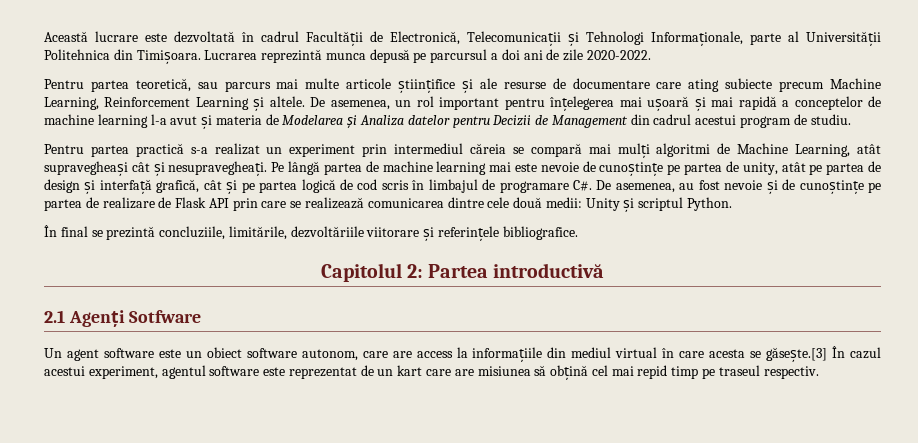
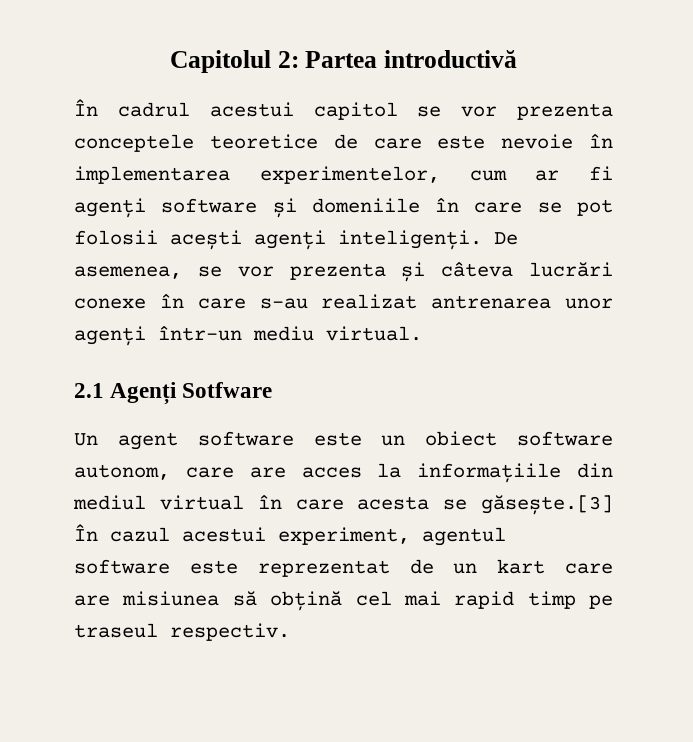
- Această lucrare este dezvoltată în cadrul Facultății de Electronică, Telecomunicații și Tehnologi Informaționale, parte al Universității Politehnica din Timișoara. Lucrarea reprezintă munca depusă pe parcursul a doi ani de zile 2020-2022.
- Pentru partea teoretică, sau parcurs mai multe articole științifice și ale resurse de documentare care ating subiecte precum Machine Learning, Reinforcement Learning și altele. De asemenea, un rol important pentru înțelegerea mai ușoară și mai rapidă a conceptelor de machine learning l-a avut și materia de Modelarea și Analiza datelor pentru Decizii de Management din cadrul acestui program de studiu.
- Pentru partea practică s-a realizat un experiment prin intermediul căreia se compară mai mulți algoritmi de Machine Learning, atât supravegheași cât și nesupravegheați. Pe lângă partea de machine learning mai este nevoie de cunoștințe pe partea de unity, atât pe partea de design și interfață grafică, cât și pe partea logică de cod scris în limbajul de programare C#. De asemenea, au fost nevoie și de cunoștințe pe partea de realizare de Flask API prin care se realizează comunicarea dintre cele două medii: Unity și scriptul Python.
- În final se prezintă concluziile, limitările, dezvoltăriile viitorare și referințele bibliografice.
  Capitolul 2: Partea introductivă
+ În cadrul acestui capitol se vor prezenta conceptele teoretice de care este nevoie în implementarea experimentelor, cum ar fi agenți software și domeniile în care se pot folosii acești agenți inteligenți. De asemenea, se vor prezenta și câteva lucrări conexe în care s-au realizat antrenarea unor agenți într-un mediu virtual.
- Un agent software este un obiect software autonom, care are access la informațiile din mediul virtual în care acesta se găsește.[3] În cazul acestui experiment, agentul software este reprezentat de un kart care are misiunea să obțină cel mai repid timp pe traseul respectiv.
+ Un agent software este un obiect software autonom, care are acces la informațiile din mediul virtual în care acesta se găsește.[3] În cazul acestui experiment, agentul software este reprezentat de un kart care are misiunea să obțină cel mai rapid timp pe traseul respectiv.

